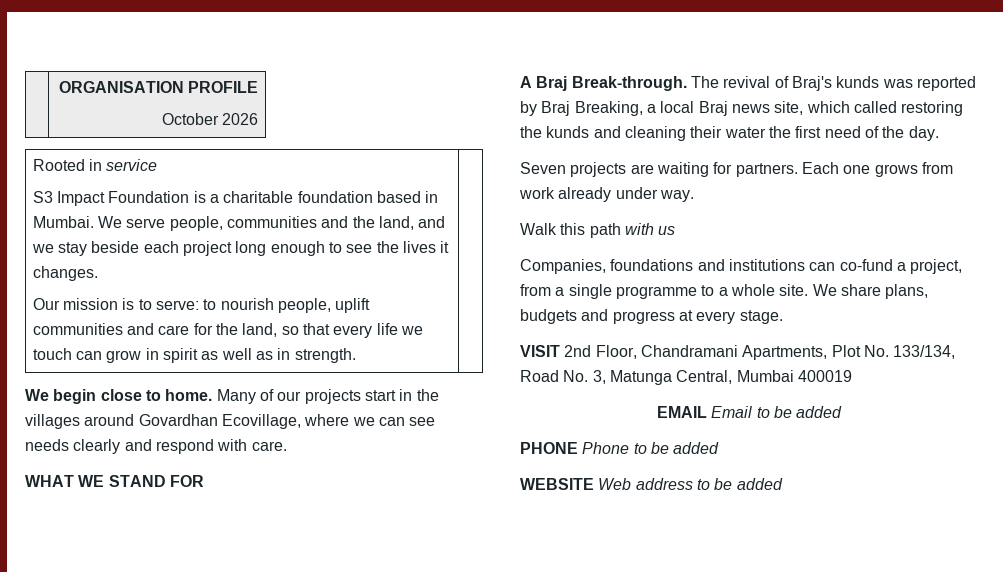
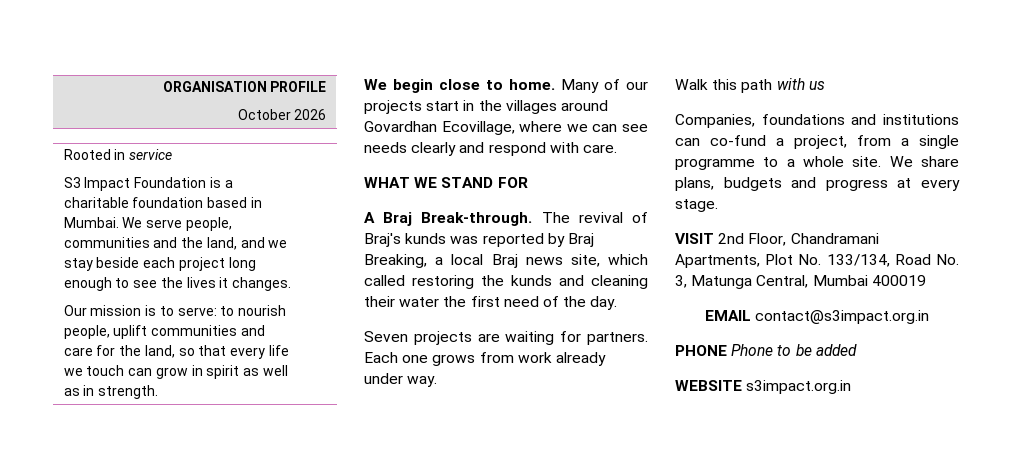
- EMAIL Email to be added
+ EMAIL contact@s3impact.org.in
- WEBSITE Web address to be added
+ WEBSITE s3impact.org.in

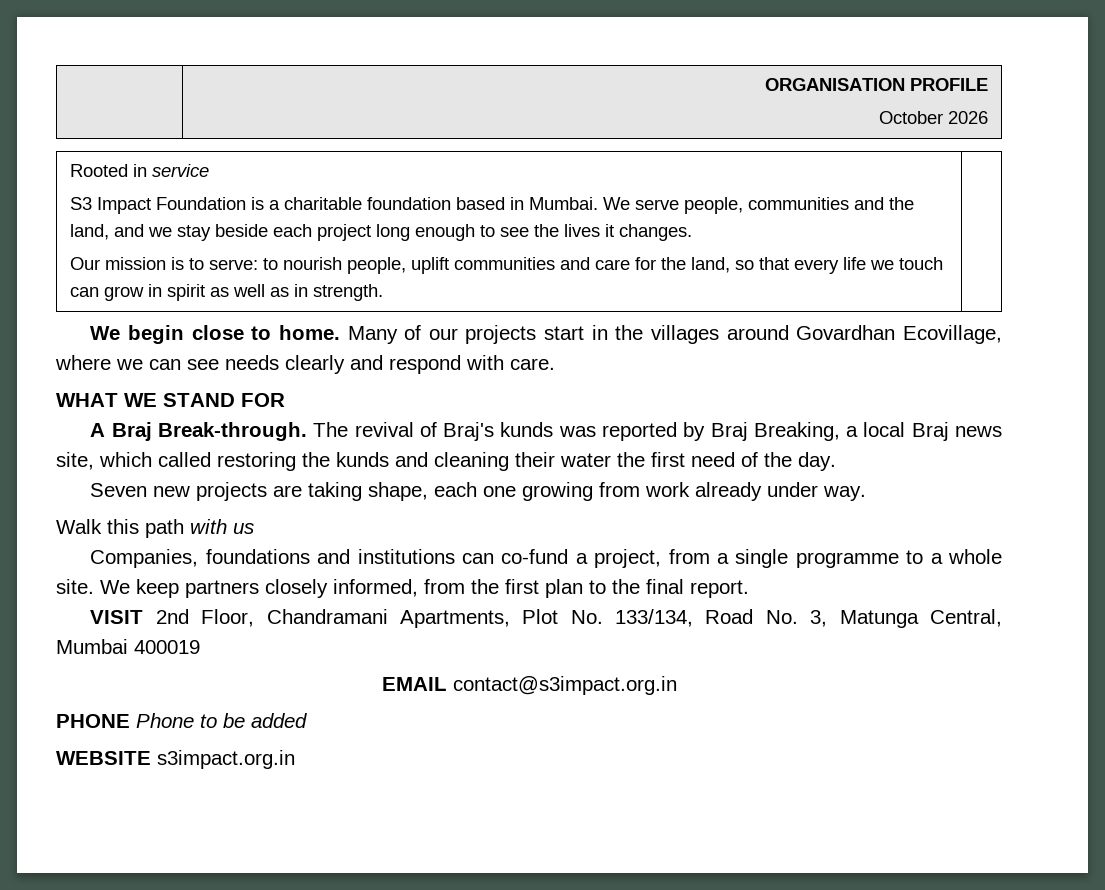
- Seven projects are waiting for partners. Each one grows from work already under way.
+ Seven new projects are taking shape, each one growing from work already under way.
- We share plans, budgets and progress at every stage.
+ We keep partners closely informed, from the first plan to the final report.

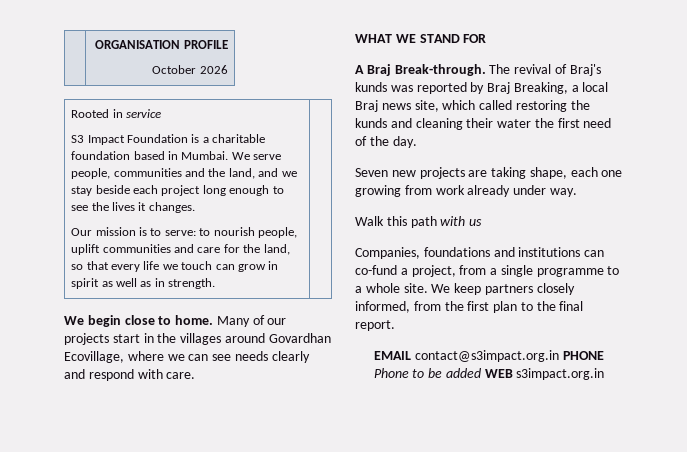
- VISIT 2nd Floor, Chandramani Apartments, Plot No. 133/134, Road No. 3, Matunga Central, Mumbai 400019
- EMAIL contact@s3impact.org.in
- PHONE Phone to be added
- WEBSITE s3impact.org.in
+ EMAIL contact@s3impact.org.in PHONE Phone to be added WEB s3impact.org.in

